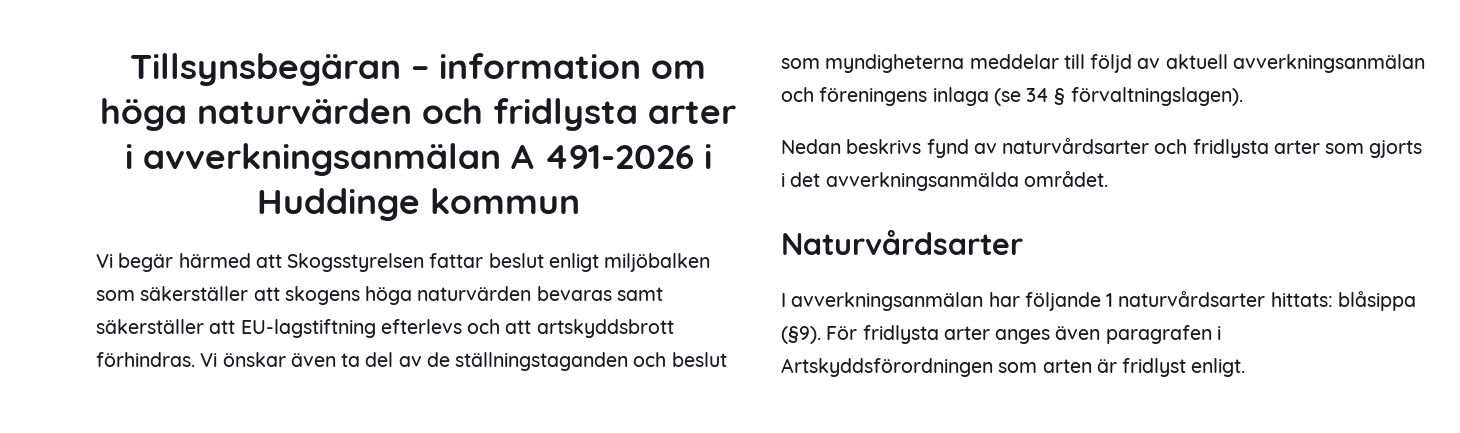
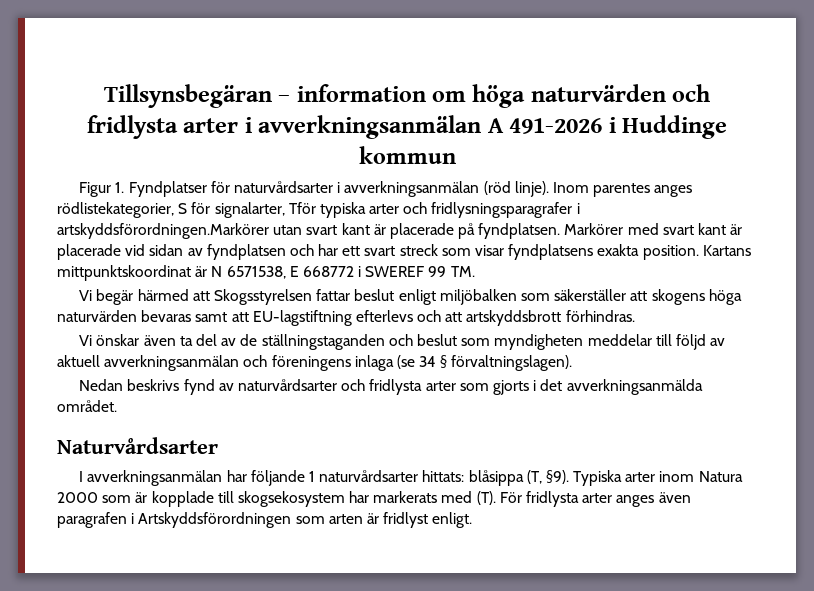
+ Figur 1. Fyndplatser för naturvårdsarter i avverkningsanmälan (röd linje). Inom parentes anges rödlistekategorier, S för signalarter, Tför typiska arter och fridlysningsparagrafer i artskyddsförordningen.Markörer utan svart kant är placerade på fyndplatsen. Markörer med svart kant är placerade vid sidan av fyndplatsen och har ett svart streck som visar fyndplatsens exakta position. Kartans mittpunktskoordinat är N 6571538, E 668772 i SWEREF 99 TM.
- Vi begär härmed att Skogsstyrelsen fattar beslut enligt miljöbalken som säkerställer att skogens höga naturvärden bevaras samt säkerställer att EU-lagstiftning efterlevs och att artskyddsbrott förhindras. Vi önskar även ta del av de ställningstaganden och beslut som myndigheterna meddelar till följd av aktuell avverkningsanmälan och föreningens inlaga (se 34 § förvaltningslagen).
+ Vi begär härmed att Skogsstyrelsen fattar beslut enligt miljöbalken som säkerställer att skogens höga naturvärden bevaras samt att EU-lagstiftning efterlevs och att artskyddsbrott förhindras.
+ Vi önskar även ta del av de ställningstaganden och beslut som myndigheten meddelar till följd av aktuell avverkningsanmälan och föreningens inlaga (se 34 § förvaltningslagen).
- I avverkningsanmälan har följande 1 naturvårdsarter hittats: blåsippa (§9). För fridlysta arter anges även paragrafen i Artskyddsförordningen som arten är fridlyst enligt.
+ I avverkningsanmälan har följande 1 naturvårdsarter hittats: blåsippa (T, §9). Typiska arter inom Natura 2000 som är kopplade till skogsekosystem har markerats med (T). För fridlysta arter anges även paragrafen i Artskyddsförordningen som arten är fridlyst enligt.

